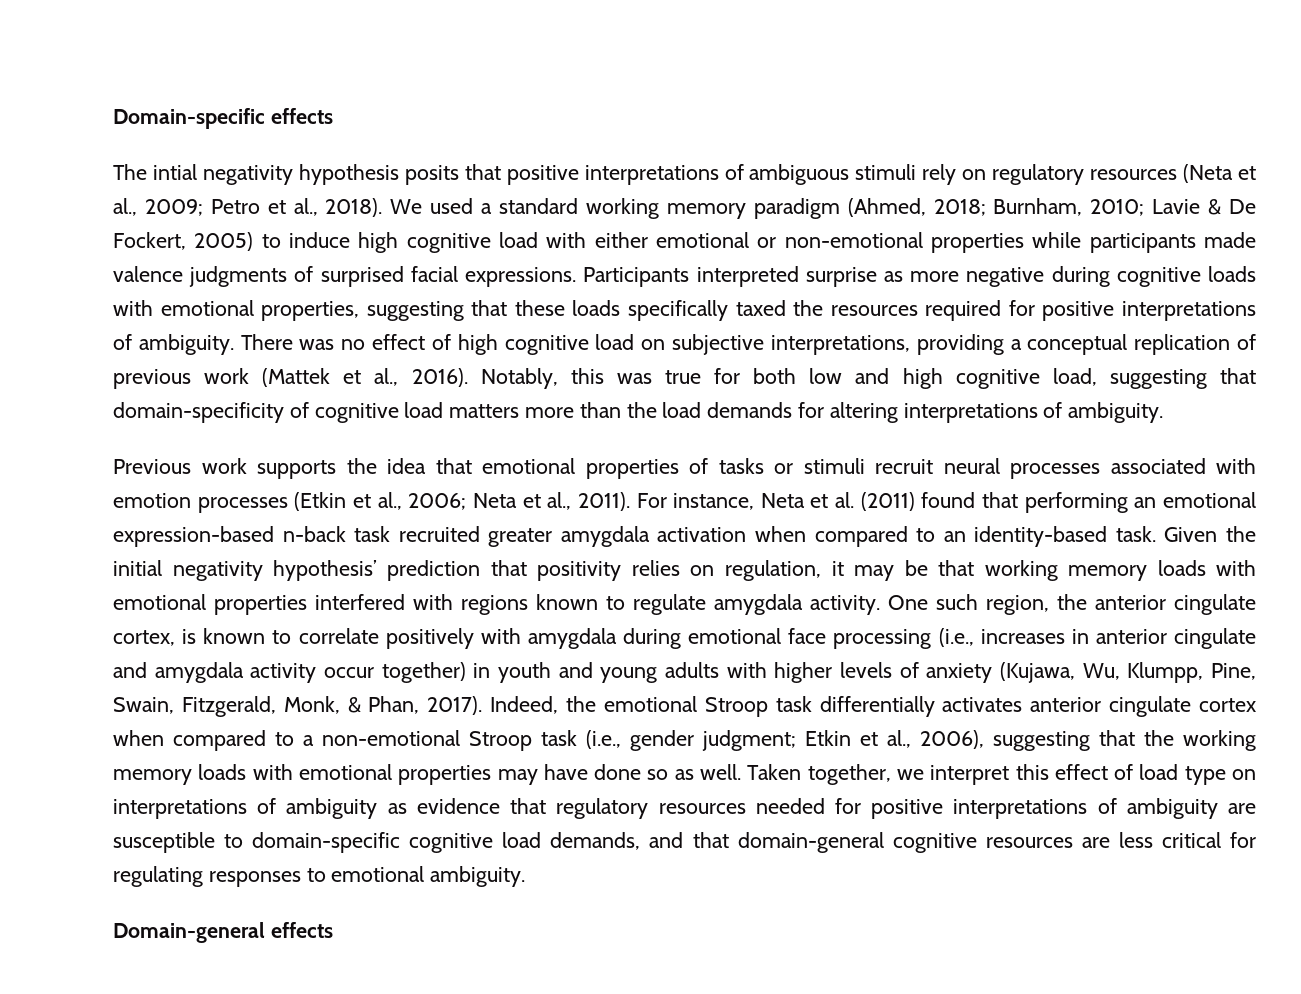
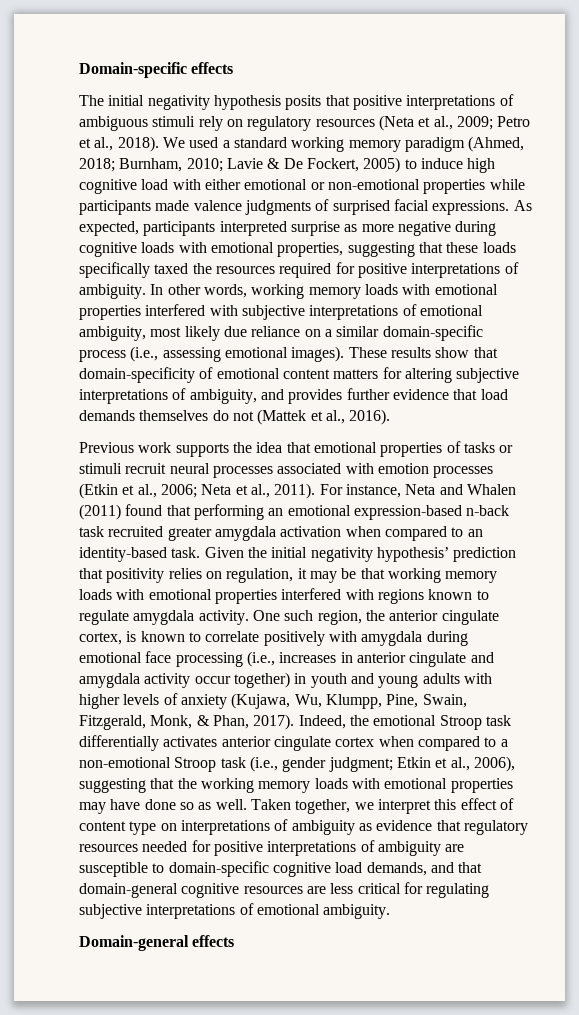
- The intial negativity hypothesis posits that positive interpretations of ambiguous stimuli rely on regulatory resources (Neta et al., 2009; Petro et al., 2018).
+ The initial negativity hypothesis posits that positive interpretations of ambiguous stimuli rely on regulatory resources (Neta et al., 2009; Petro et al., 2018).
- Participants interpreted surprise as more negative during cognitive loads with emotional properties, suggesting that these loads specifically taxed the resources required for positive interpretations of ambiguity.
+ As expected, participants interpreted surprise as more negative during cognitive loads with emotional properties, suggesting that these loads specifically taxed the resources required for positive interpretations of ambiguity.
- There was no effect of high cognitive load on subjective interpretations, providing a conceptual replication of previous work (Mattek et al., 2016). Notably, this was true for both low and high cognitive load, suggesting that domain-specificity of cognitive load matters more than the load demands for altering interpretations of ambiguity.
+ In other words, working memory loads with emotional properties interfered with subjective interpretations of emotional ambiguity, most likely due reliance on a similar domain-specific process (i.e., assessing emotional images). These results show that domain-specificity of emotional content matters for altering subjective interpretations of ambiguity, and provides further evidence that load demands themselves do not (Mattek et al., 2016).
- For instance, Neta et al. (2011) found that performing an emotional expression-based n-back task recruited greater amygdala activation when compared to an identity-based task.
+ For instance, Neta and Whalen (2011) found that performing an emotional expression-based n-back task recruited greater amygdala activation when compared to an identity-based task.
- Taken together, we interpret this effect of load type on interpretations of ambiguity as evidence that regulatory resources needed for positive interpretations of ambiguity are susceptible to domain-specific cognitive load demands, and that domain-general cognitive resources are less critical for regulating responses to emotional ambiguity.
+ Taken together, we interpret this effect of content type on interpretations of ambiguity as evidence that regulatory resources needed for positive interpretations of ambiguity are susceptible to domain-specific cognitive load demands, and that domain-general cognitive resources are less critical for regulating subjective interpretations of emotional ambiguity.

